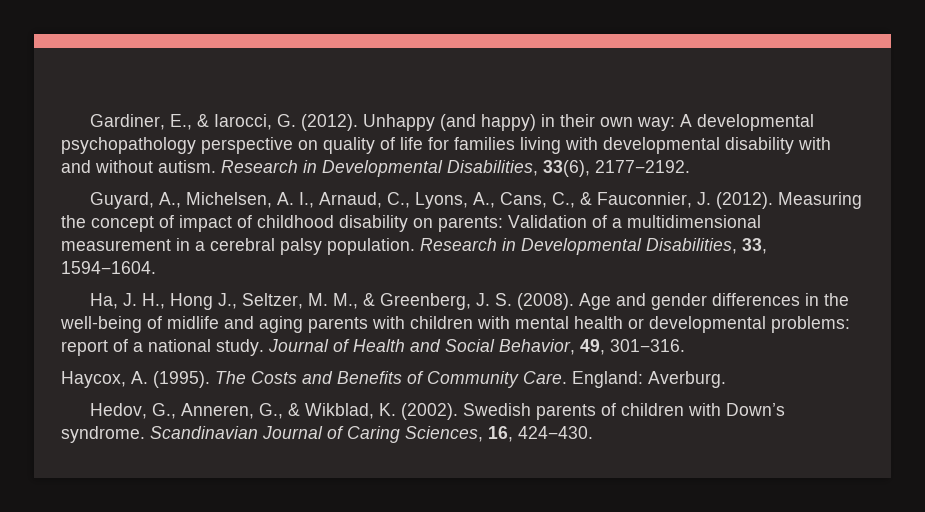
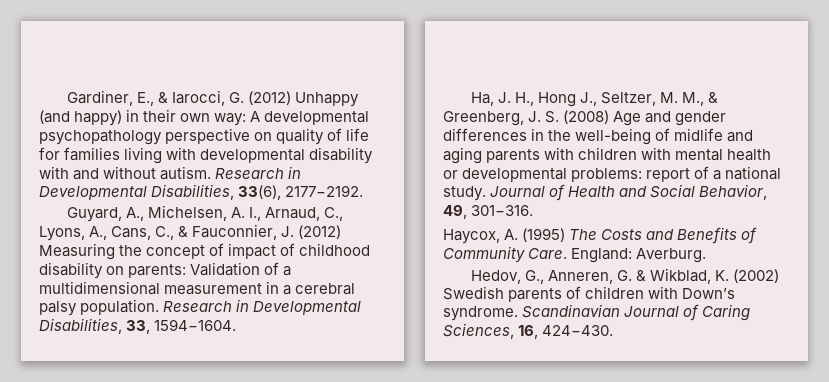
- Gardiner, E., & Iarocci, G. (2012). Unhappy (and happy) in their own way: A developmental psychopathology perspective on quality of life for families living with developmental disability with and without autism.
+ Gardiner, E., & Iarocci, G. (2012) Unhappy (and happy) in their own way: A developmental psychopathology perspective on quality of life for families living with developmental disability with and without autism.
- Guyard, A., Michelsen, A. I., Arnaud, C., Lyons, A., Cans, C., & Fauconnier, J. (2012). Measuring the concept of impact of childhood disability on parents: Validation of a multidimensional measurement in a cerebral palsy population.
+ Guyard, A., Michelsen, A. I., Arnaud, C., Lyons, A., Cans, C., & Fauconnier, J. (2012) Measuring the concept of impact of childhood disability on parents: Validation of a multidimensional measurement in a cerebral palsy population.
- Ha, J. H., Hong J., Seltzer, M. M., & Greenberg, J. S. (2008). Age and gender differences in the well-being of midlife and aging parents with children with mental health or developmental problems: report of a national study.
+ Ha, J. H., Hong J., Seltzer, M. M., & Greenberg, J. S. (2008) Age and gender differences in the well-being of midlife and aging parents with children with mental health or developmental problems: report of a national study.
- Haycox, A. (1995). The Costs and Benefits of Community Care.
+ Haycox, A. (1995) The Costs and Benefits of Community Care.
- Hedov, G., Anneren, G., & Wikblad, K. (2002). Swedish parents of children with Down’s syndrome.
+ Hedov, G., Anneren, G. & Wikblad, K. (2002) Swedish parents of children with Down’s syndrome.

